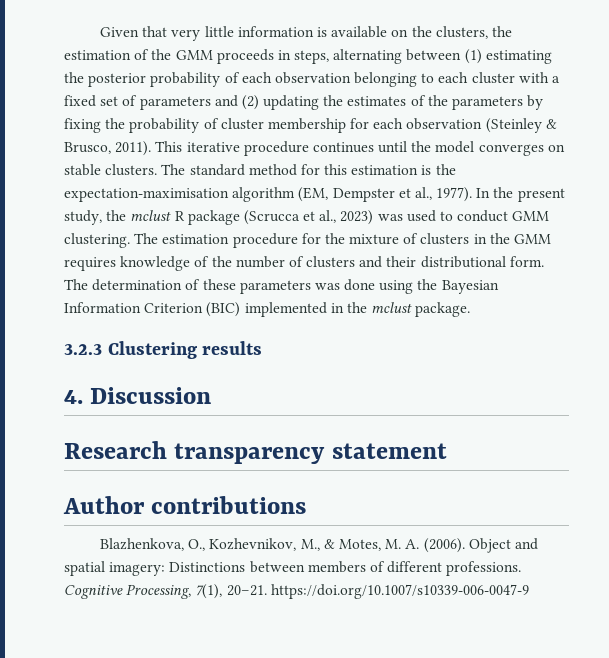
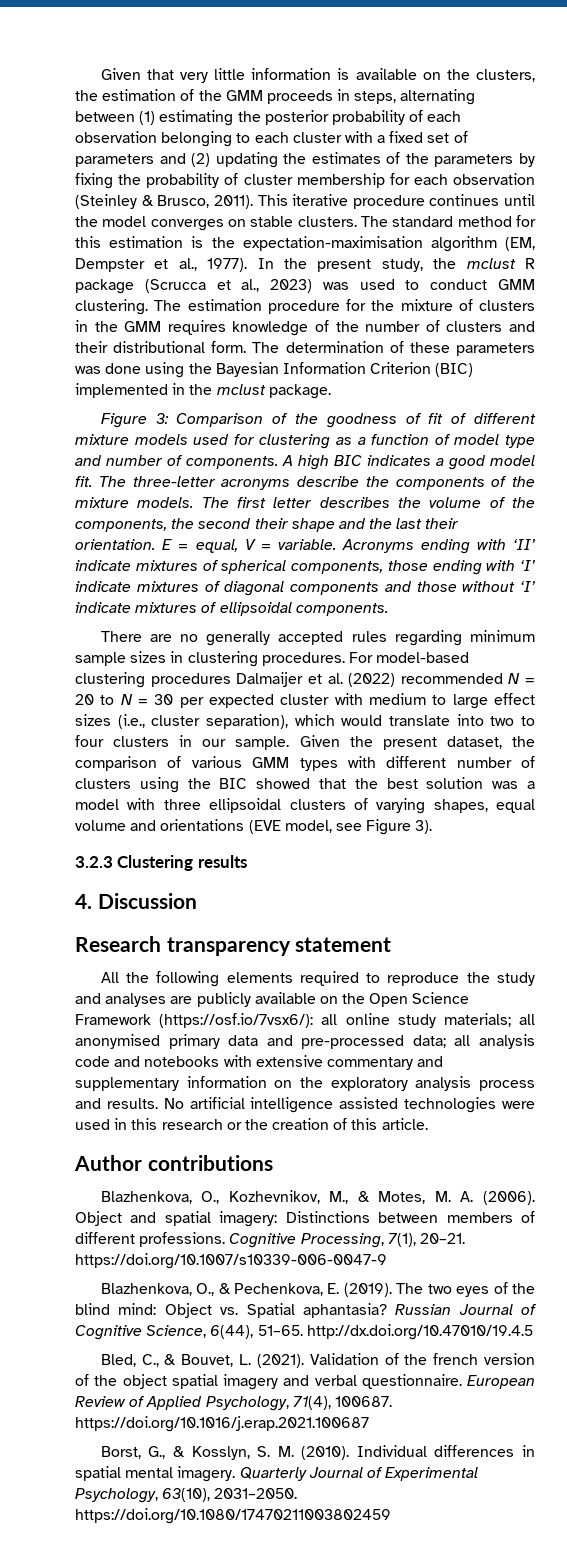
+ Figure 3: Comparison of the goodness of fit of different mixture models used for clustering as a function of model type and number of components. A high BIC indicates a good model fit. The three-letter acronyms describe the components of the mixture models. The first letter describes the volume of the components, the second their shape and the last their orientation. E = equal, V = variable. Acronyms ending with ‘II’ indicate mixtures of spherical components, those ending with ‘I’ indicate mixtures of diagonal components and those without ‘I’ indicate mixtures of ellipsoidal components.
+ There are no generally accepted rules regarding minimum sample sizes in clustering procedures. For model-based clustering procedures Dalmaijer et al. (2022) recommended N = 20 to N = 30 per expected cluster with medium to large effect sizes (i.e., cluster separation), which would translate into two to four clusters in our sample. Given the present dataset, the comparison of various GMM types with different number of clusters using the BIC showed that the best solution was a model with three ellipsoidal clusters of varying shapes, equal volume and orientations (EVE model, see Figure 3).
+ All the following elements required to reproduce the study and analyses are publicly available on the Open Science Framework (https://osf.io/7vsx6/): all online study materials; all anonymised primary data and pre-processed data; all analysis code and notebooks with extensive commentary and supplementary information on the exploratory analysis process and results. No artificial intelligence assisted technologies were used in this research or the creation of this article.
+ Blazhenkova, O., & Pechenkova, E. (2019). The two eyes of the blind mind: Object vs. Spatial aphantasia? Russian Journal of Cognitive Science, 6(44), 51–65. http://dx.doi.org/10.47010/19.4.5
+ Bled, C., & Bouvet, L. (2021). Validation of the french version of the object spatial imagery and verbal questionnaire. European Review of Applied Psychology, 71(4), 100687. https://doi.org/10.1016/j.erap.2021.100687
+ Borst, G., & Kosslyn, S. M. (2010). Individual differences in spatial mental imagery. Quarterly Journal of Experimental Psychology, 63(10), 2031–2050. https://doi.org/10.1080/17470211003802459

